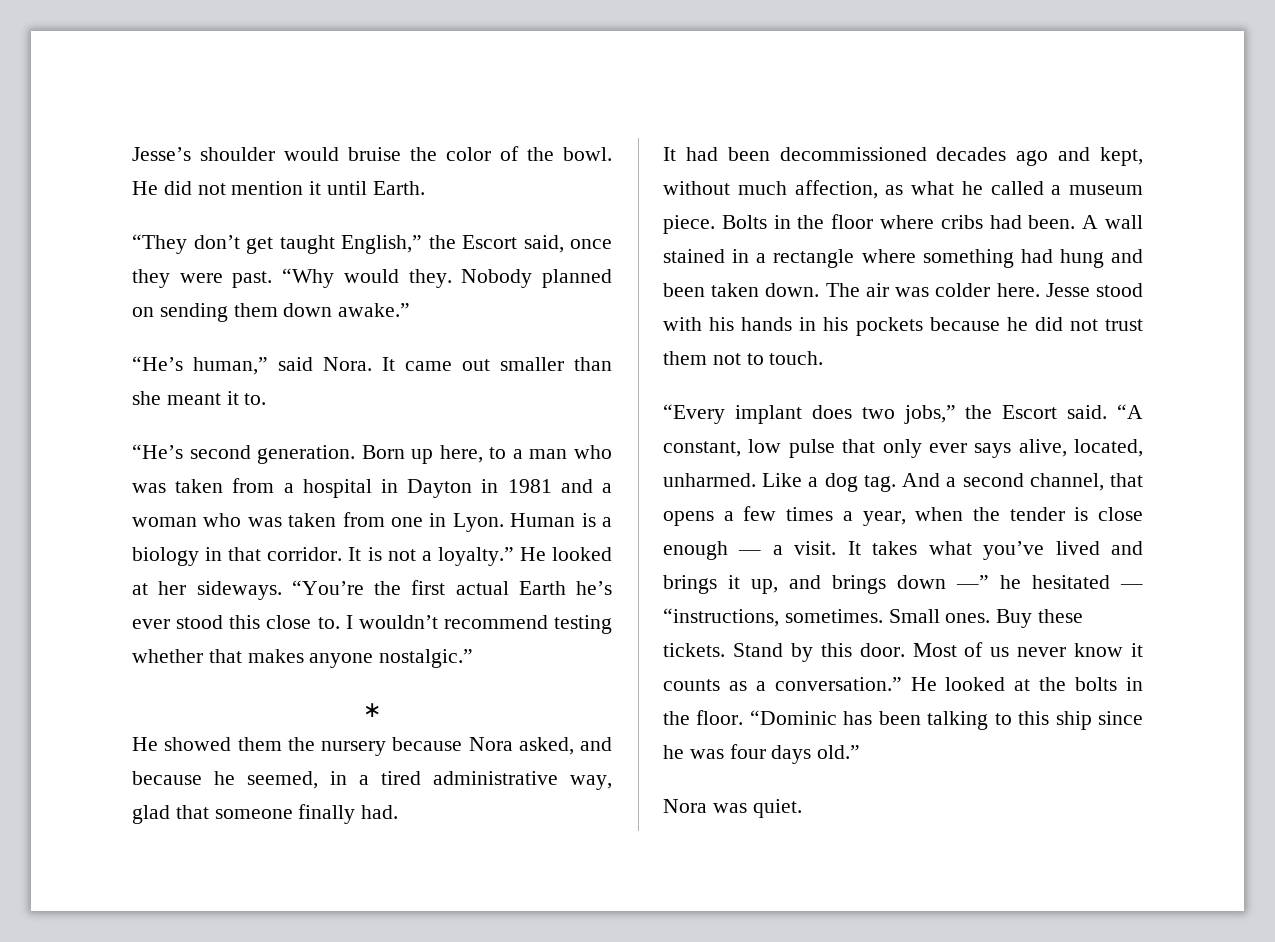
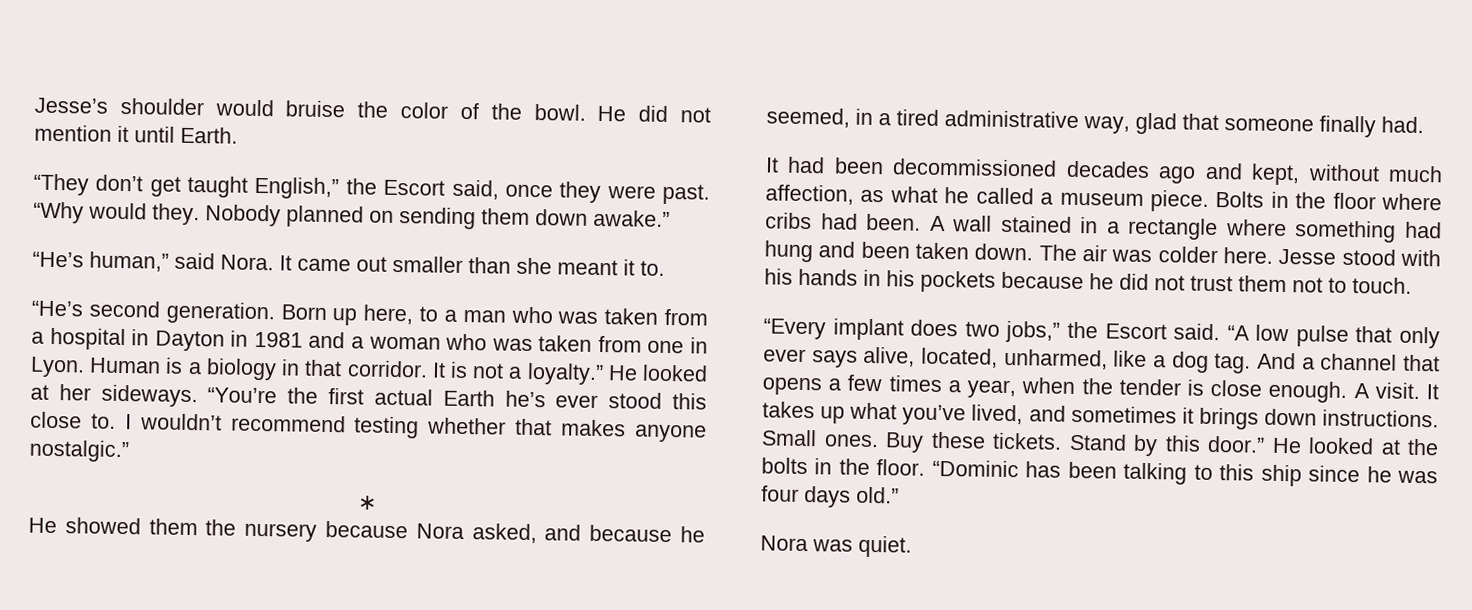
- “A constant, low pulse that only ever says alive, located, unharmed. Like a dog tag.
+ “A low pulse that only ever says alive, located, unharmed, like a dog tag.
- And a second channel, that opens a few times a year, when the tender is close enough — a visit.
+ And a channel that opens a few times a year, when the tender is close enough. A visit.
- It takes what you’ve lived and brings it up, and brings down —” he hesitated — “instructions, sometimes.
+ It takes up what you’ve lived, and sometimes it brings down instructions.
- Stand by this door. Most of us never know it counts as a conversation.”
+ Stand by this door.”

